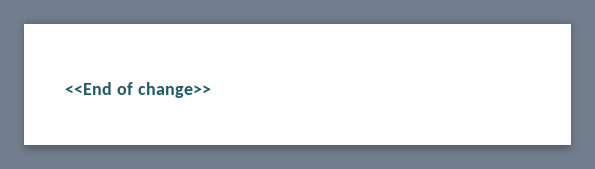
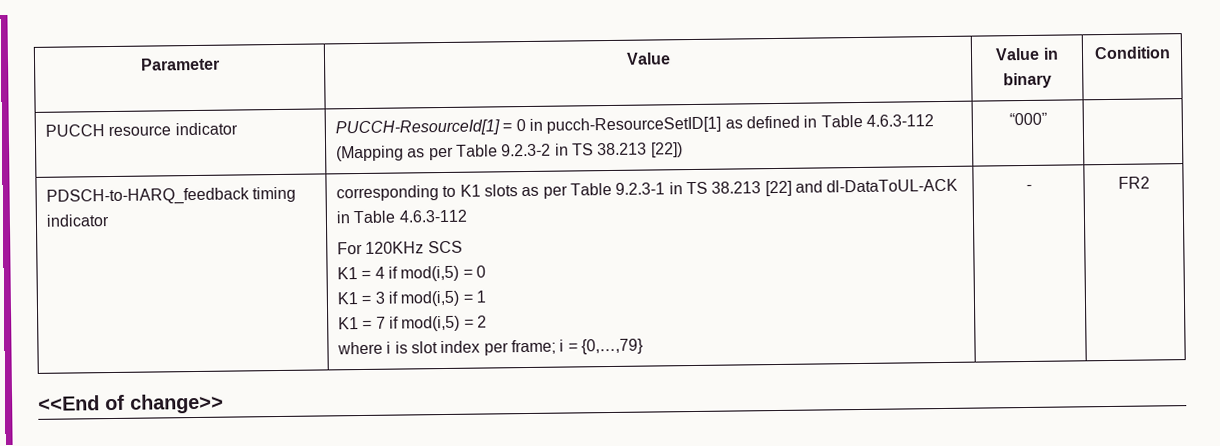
+ Parameter | Value | Value in binary | Condition
+ PUCCH resource indicator | PUCCH-ResourceId[1] = 0 in pucch-ResourceSetID[1] as defined in Table 4.6.3-112 (Mapping as per Table 9.2.3-2 in TS 38.213 [22]) | “000” |
+ PDSCH-to-HARQ_feedback timing indicator | corresponding to K1 slots as per Table 9.2.3-1 in TS 38.213 [22] and dl-DataToUL-ACK in Table 4.6.3-112
+ For 120KHz SCS
+ K1 = 4 if mod(i,5) = 0
+ K1 = 3 if mod(i,5) = 1
+ K1 = 7 if mod(i,5) = 2
+ where i is slot index per frame; i = {0,…,79} | - | FR2

